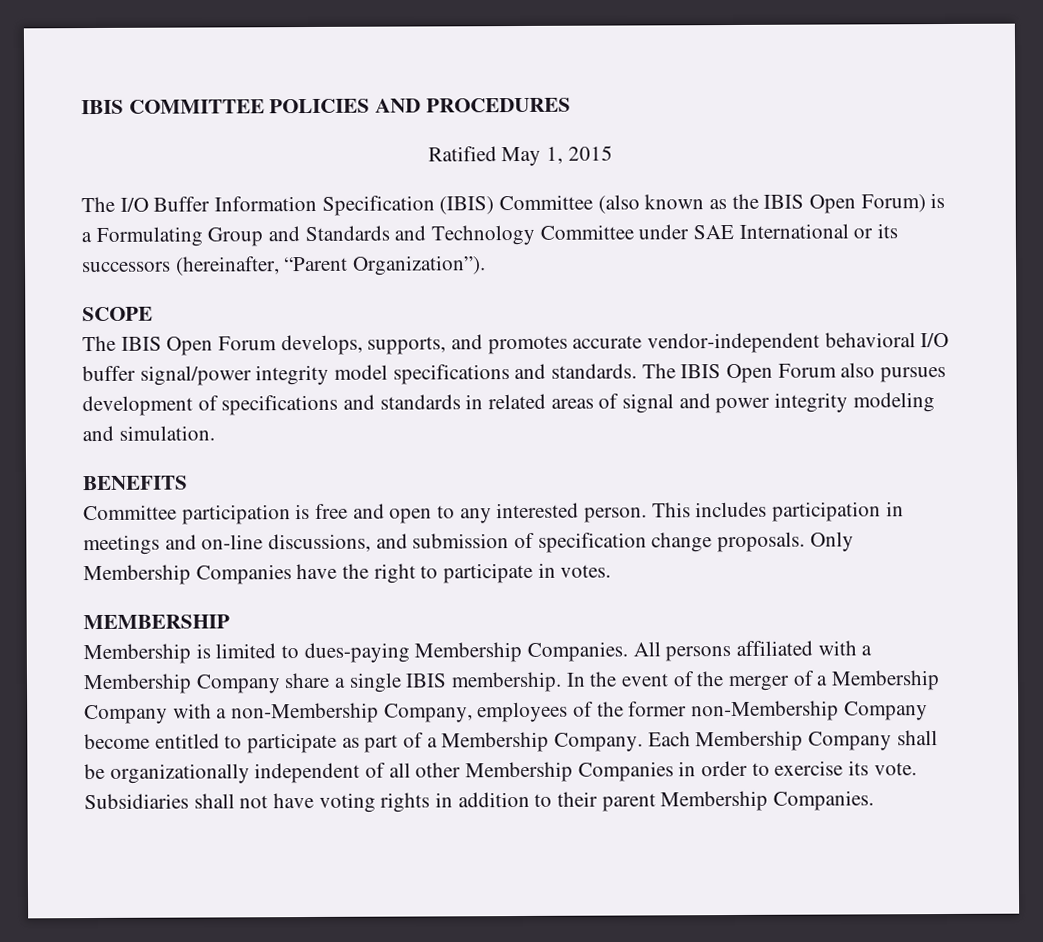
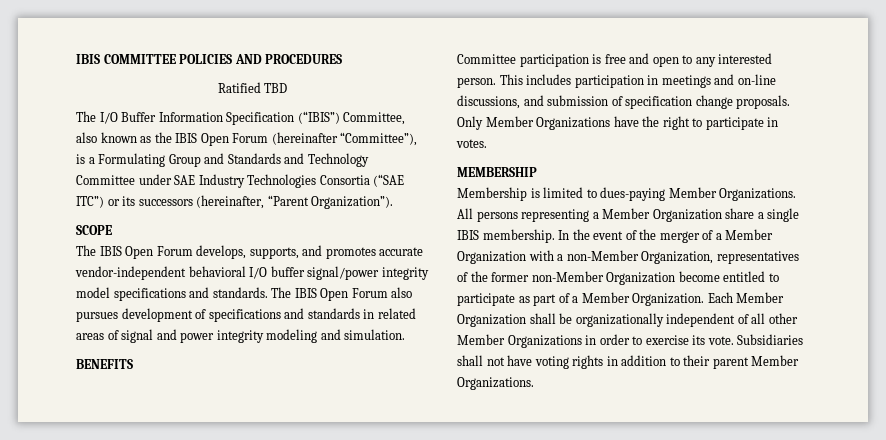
- Ratified May 1, 2015
+ Ratified TBD
- The I/O Buffer Information Specification (IBIS) Committee (also known as the IBIS Open Forum) is a Formulating Group and Standards and Technology Committee under SAE International or its successors (hereinafter, “Parent Organization”).
+ The I/O Buffer Information Specification (“IBIS”) Committee, also known as the IBIS Open Forum (hereinafter “Committee”), is a Formulating Group and Standards and Technology Committee under SAE Industry Technologies Consortia (“SAE ITC”) or its successors (hereinafter, “Parent Organization”).
- Only Membership Companies have the right to participate in votes.
+ Only Member Organizations have the right to participate in votes.
- Membership is limited to dues-paying Membership Companies. All persons affiliated with a Membership Company share a single IBIS membership.
+ Membership is limited to dues-paying Member Organizations. All persons representing a Member Organization share a single IBIS membership.
- In the event of the merger of a Membership Company with a non-Membership Company, employees of the former non-Membership Company become entitled to participate as part of a Membership Company. Each Membership Company shall be organizationally independent of all other Membership Companies in order to exercise its vote.
+ In the event of the merger of a Member Organization with a non-Member Organization, representatives of the former non-Member Organization become entitled to participate as part of a Member Organization. Each Member Organization shall be organizationally independent of all other Member Organizations in order to exercise its vote.
- Subsidiaries shall not have voting rights in addition to their parent Membership Companies.
+ Subsidiaries shall not have voting rights in addition to their parent Member Organizations.

